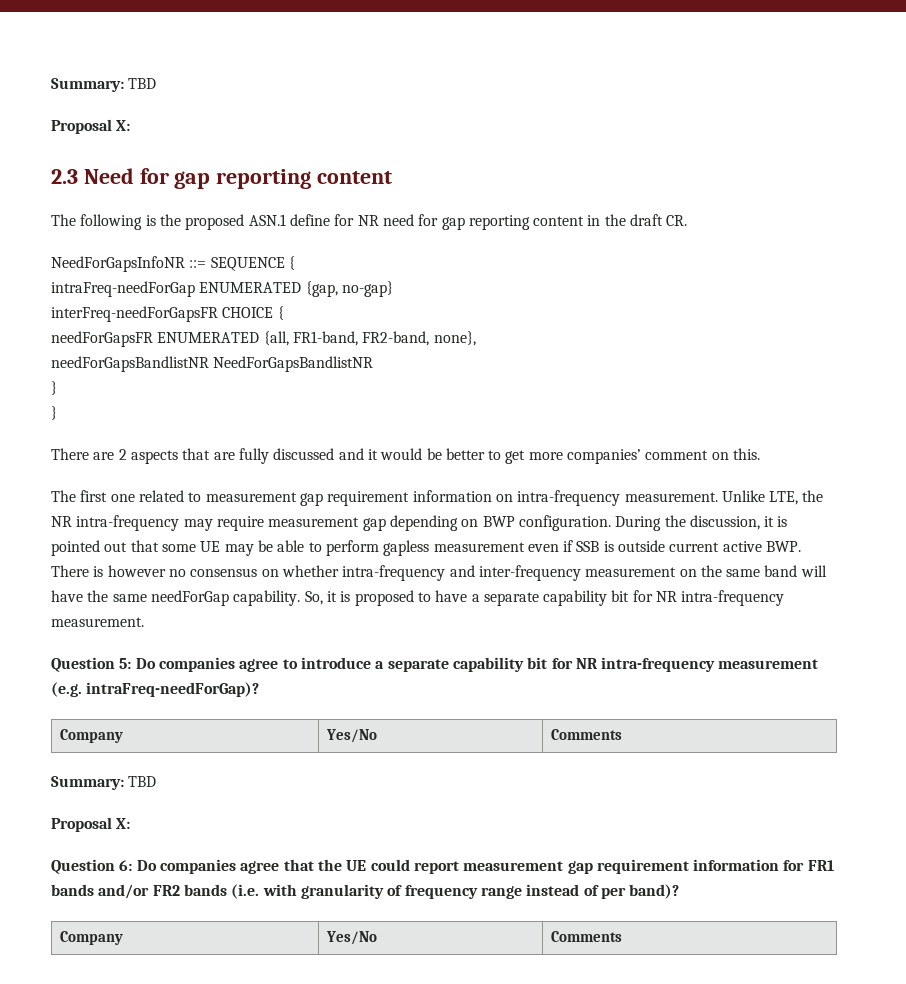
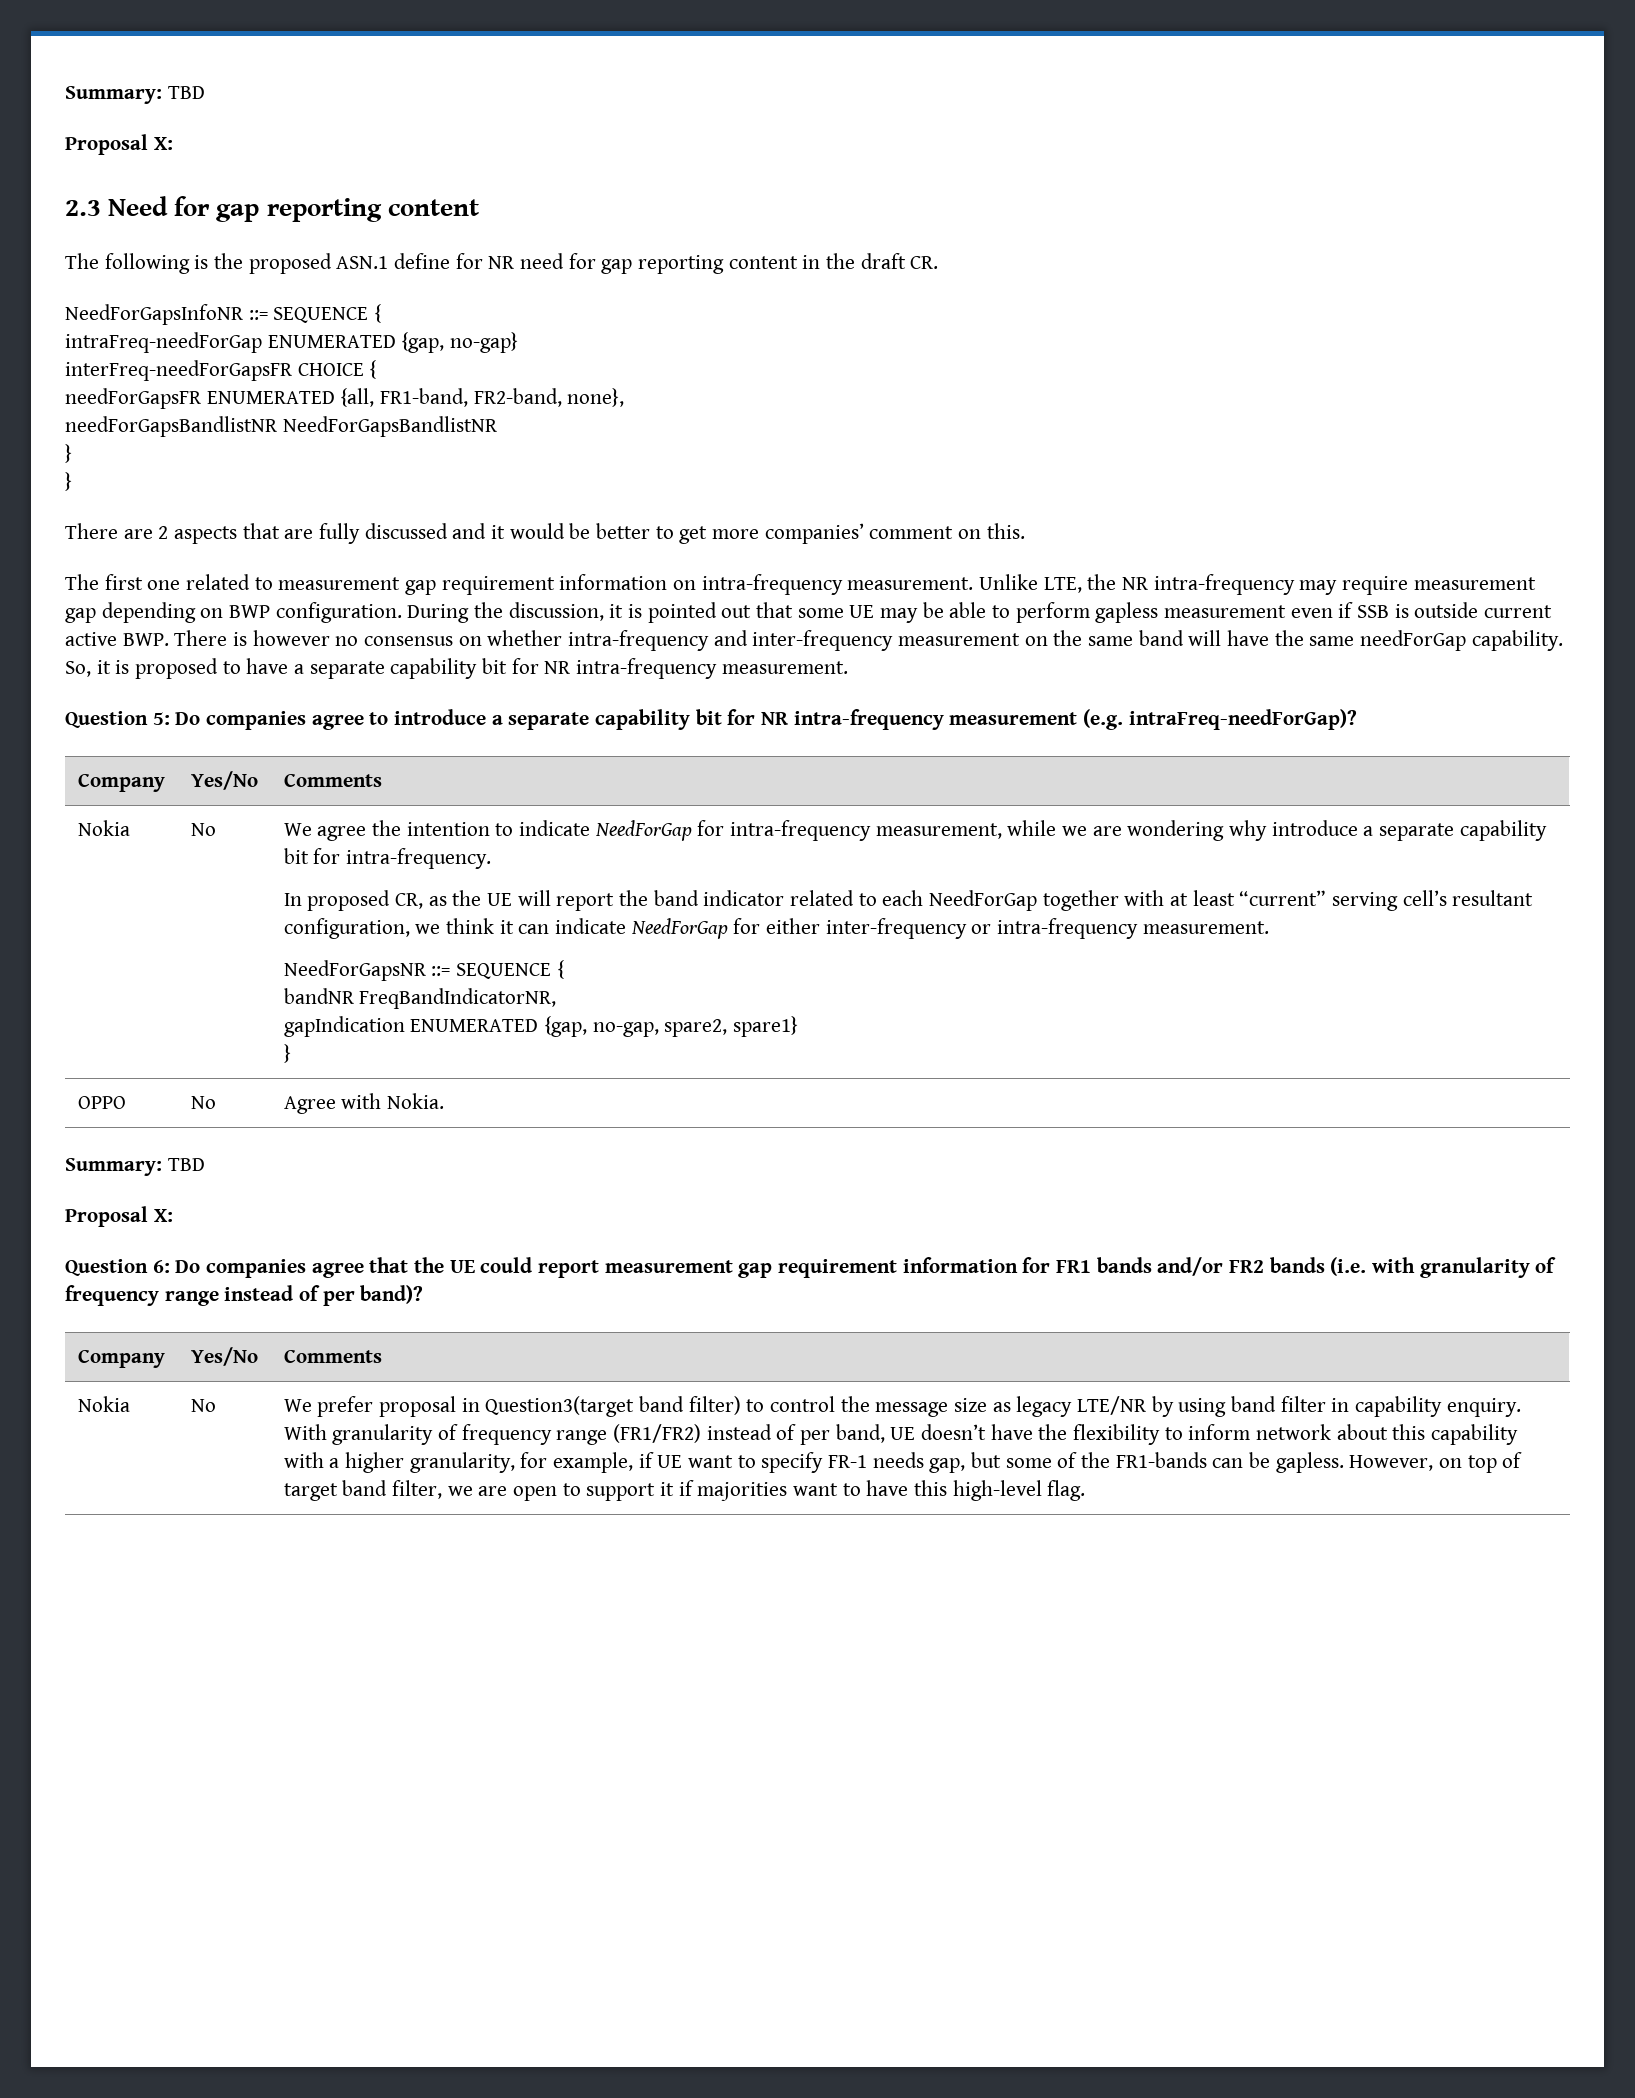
+ Nokia | No | We agree the intention to indicate NeedForGap for intra-frequency measurement, while we are wondering why introduce a separate capability bit for intra-frequency.
+ In proposed CR, as the UE will report the band indicator related to each NeedForGap together with at least “current” serving cell’s resultant configuration, we think it can indicate NeedForGap for either inter-frequency or intra-frequency measurement.
+ NeedForGapsNR ::= SEQUENCE {
+ bandNR FreqBandIndicatorNR,
+ gapIndication ENUMERATED {gap, no-gap, spare2, spare1}
+ }
+ OPPO | No | Agree with Nokia.
+ Nokia | No | We prefer proposal in Question3(target band filter) to control the message size as legacy LTE/NR by using band filter in capability enquiry. With granularity of frequency range (FR1/FR2) instead of per band, UE doesn’t have the flexibility to inform network about this capability with a higher granularity, for example, if UE want to specify FR-1 needs gap, but some of the FR1-bands can be gapless. However, on top of target band filter, we are open to support it if majorities want to have this high-level flag.

